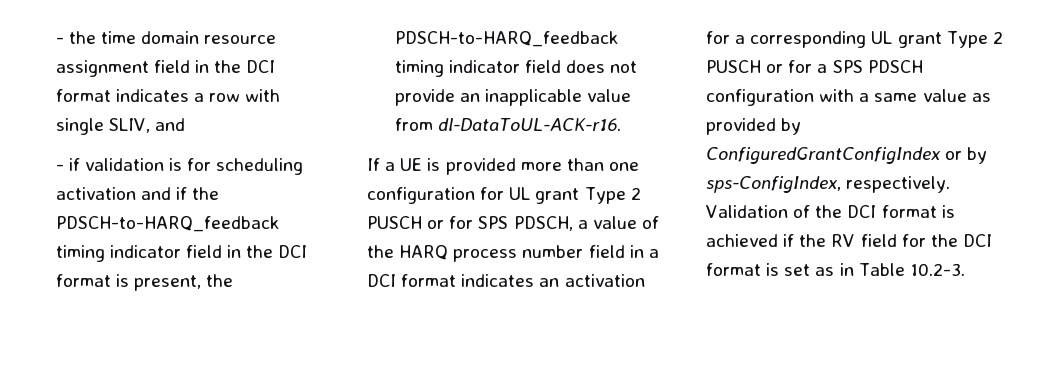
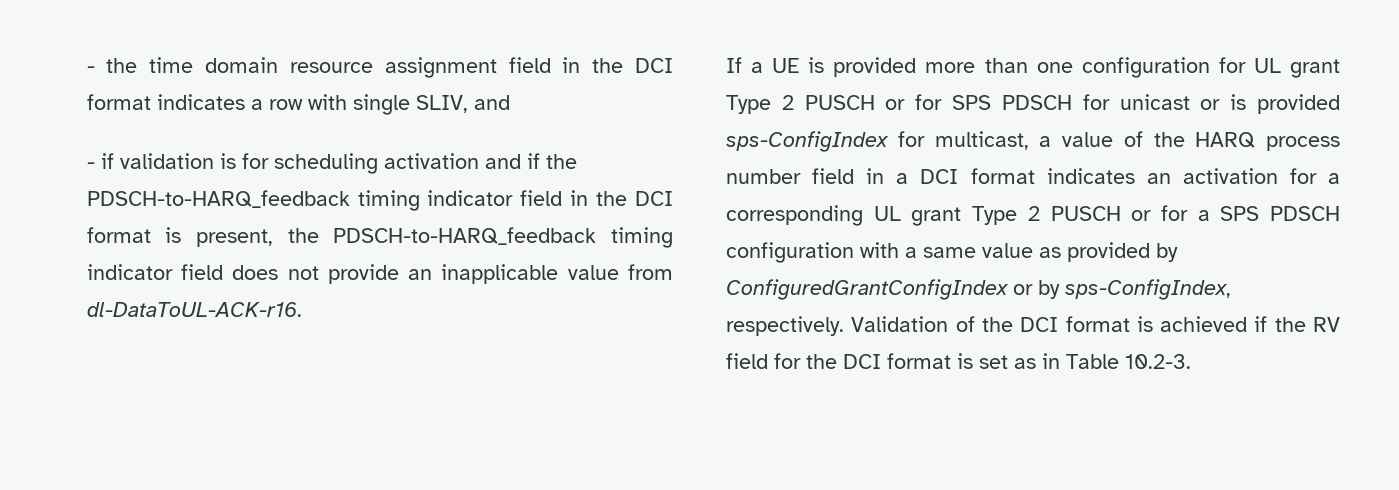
- If a UE is provided more than one configuration for UL grant Type 2 PUSCH or for SPS PDSCH, a value of the HARQ process number field in a DCI format indicates an activation for a corresponding UL grant Type 2 PUSCH or for a SPS PDSCH configuration with a same value as provided by ConfiguredGrantConfigIndex or by sps-ConfigIndex, respectively.
+ If a UE is provided more than one configuration for UL grant Type 2 PUSCH or for SPS PDSCH for unicast or is provided sps-ConfigIndex for multicast, a value of the HARQ process number field in a DCI format indicates an activation for a corresponding UL grant Type 2 PUSCH or for a SPS PDSCH configuration with a same value as provided by ConfiguredGrantConfigIndex or by sps-ConfigIndex, respectively.

